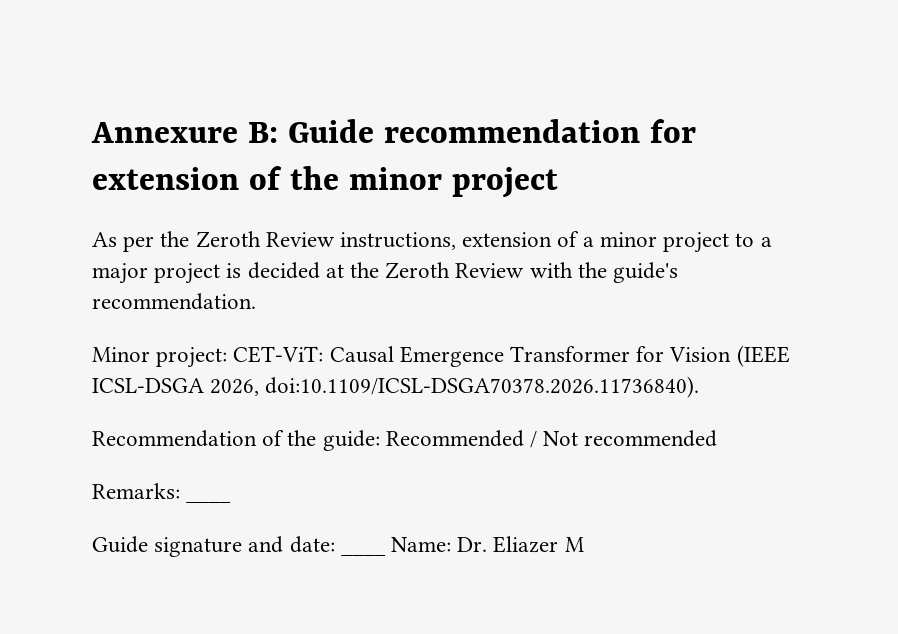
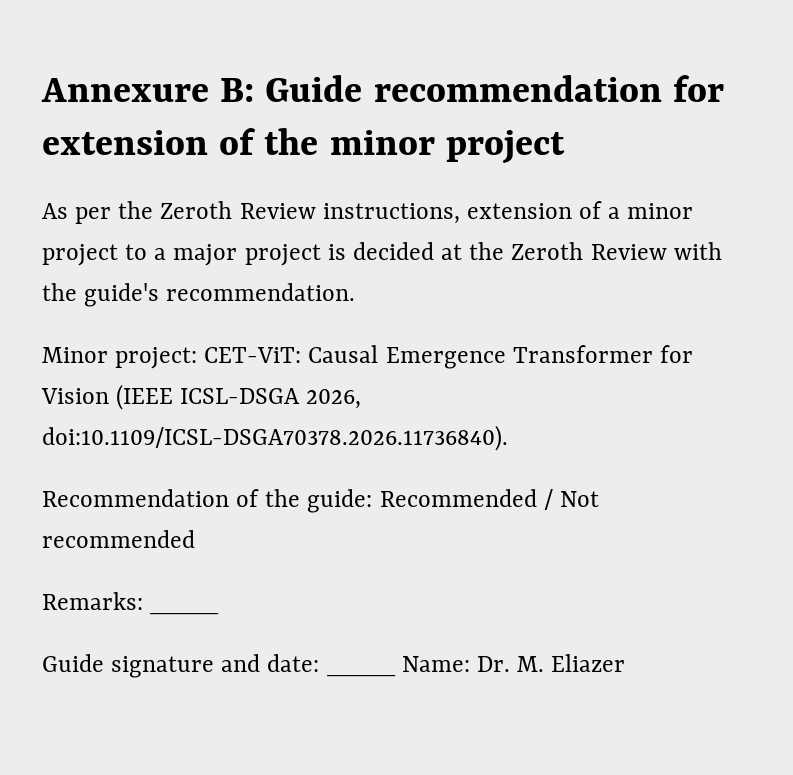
- Guide signature and date: ____ Name: Dr. Eliazer M
+ Guide signature and date: ____ Name: Dr. M. Eliazer

